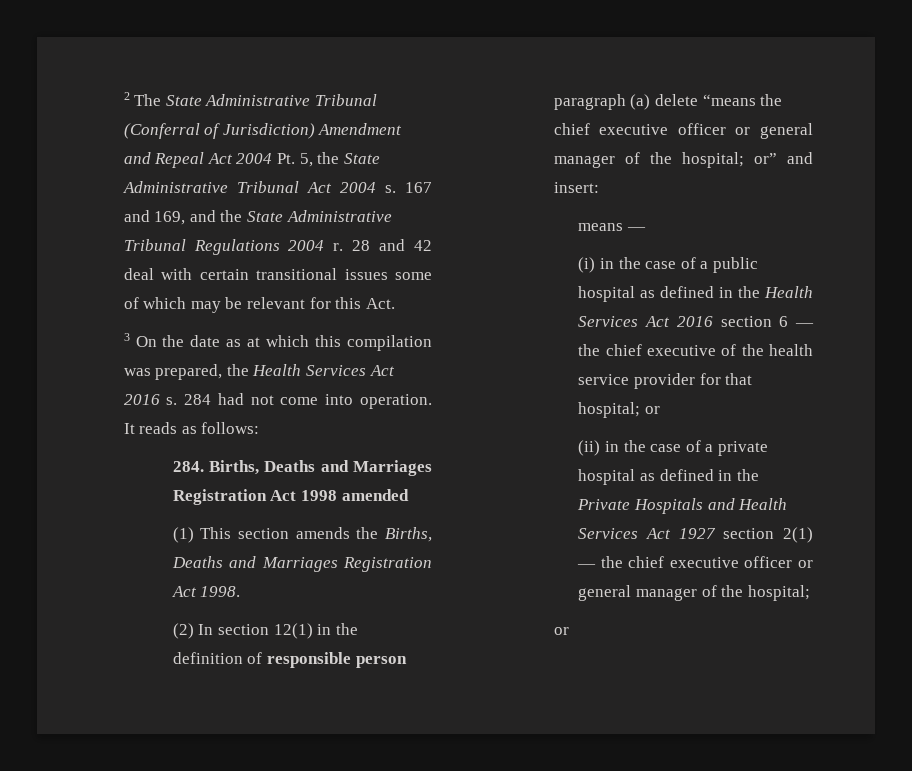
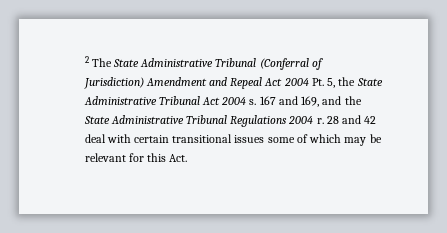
- 3 On the date as at which this compilation was prepared, the Health Services Act 2016 s. 284 had not come into operation. It reads as follows:
- 284. Births, Deaths and Marriages Registration Act 1998 amended
- (1) This section amends the Births, Deaths and Marriages Registration Act 1998.
- (2) In section 12(1) in the definition of responsible person paragraph (a) delete “means the chief executive officer or general manager of the hospital; or” and insert:
- means —
- (i) in the case of a public hospital as defined in the Health Services Act 2016 section 6 — the chief executive of the health service provider for that hospital; or
- (ii) in the case of a private hospital as defined in the Private Hospitals and Health Services Act 1927 section 2(1) — the chief executive officer or general manager of the hospital;
- or

